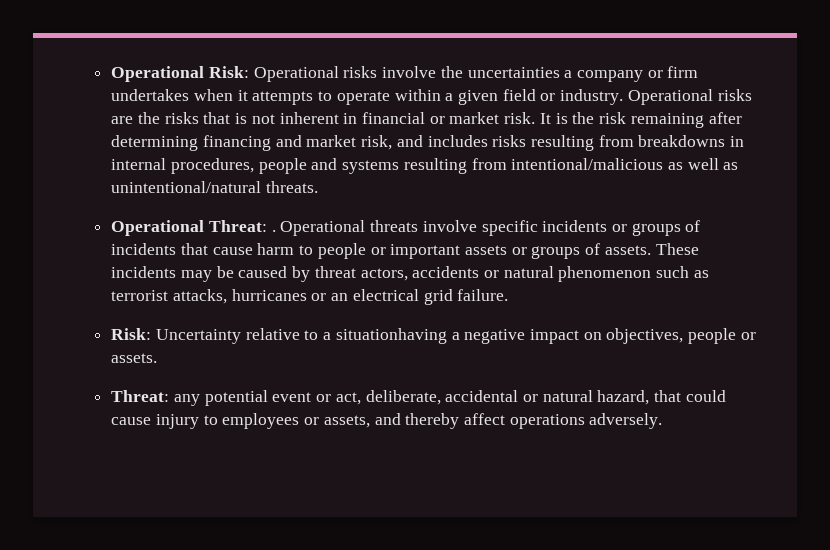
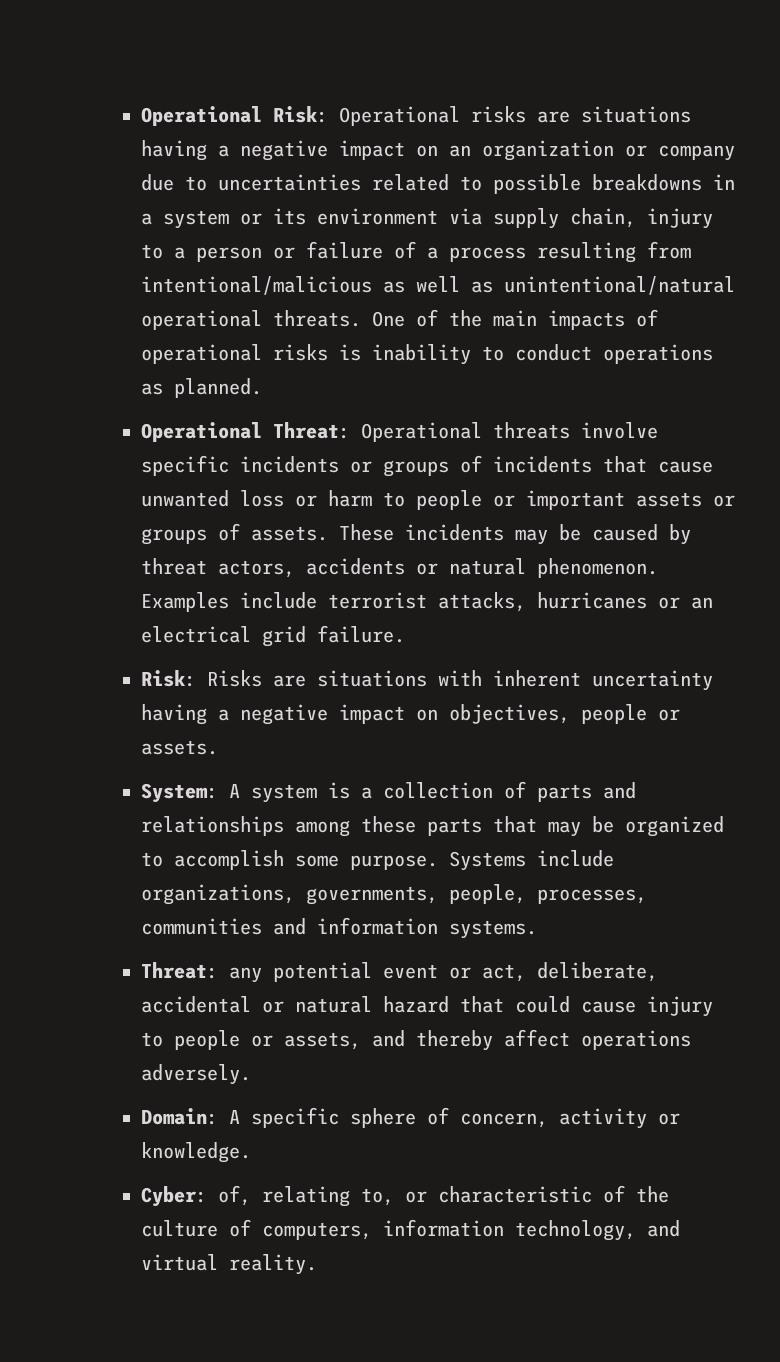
- Operational Risk: Operational risks involve the uncertainties a company or firm undertakes when it attempts to operate within a given field or industry. Operational risks are the risks that is not inherent in financial or market risk. It is the risk remaining after determining financing and market risk, and includes risks resulting from breakdowns in internal procedures, people and systems resulting from intentional/malicious as well as unintentional/natural threats.
+ Operational Risk: Operational risks are situations having a negative impact on an organization or company due to uncertainties related to possible breakdowns in a system or its environment via supply chain, injury to a person or failure of a process resulting from intentional/malicious as well as unintentional/natural operational threats. One of the main impacts of operational risks is inability to conduct operations as planned.
- Operational Threat: . Operational threats involve specific incidents or groups of incidents that cause harm to people or important assets or groups of assets.
+ Operational Threat: Operational threats involve specific incidents or groups of incidents that cause unwanted loss or harm to people or important assets or groups of assets.
- These incidents may be caused by threat actors, accidents or natural phenomenon such as terrorist attacks, hurricanes or an electrical grid failure.
+ These incidents may be caused by threat actors, accidents or natural phenomenon. Examples include terrorist attacks, hurricanes or an electrical grid failure.
- Risk: Uncertainty relative to a situationhaving a negative impact on objectives, people or assets.
+ Risk: Risks are situations with inherent uncertainty having a negative impact on objectives, people or assets.
+ System: A system is a collection of parts and relationships among these parts that may be organized to accomplish some purpose. Systems include organizations, governments, people, processes, communities and information systems.
- Threat: any potential event or act, deliberate, accidental or natural hazard, that could cause injury to employees or assets, and thereby affect operations adversely.
+ Threat: any potential event or act, deliberate, accidental or natural hazard that could cause injury to people or assets, and thereby affect operations adversely.
+ Domain: A specific sphere of concern, activity or knowledge.
+ Cyber: of, relating to, or characteristic of the culture of computers, information technology, and virtual reality.

